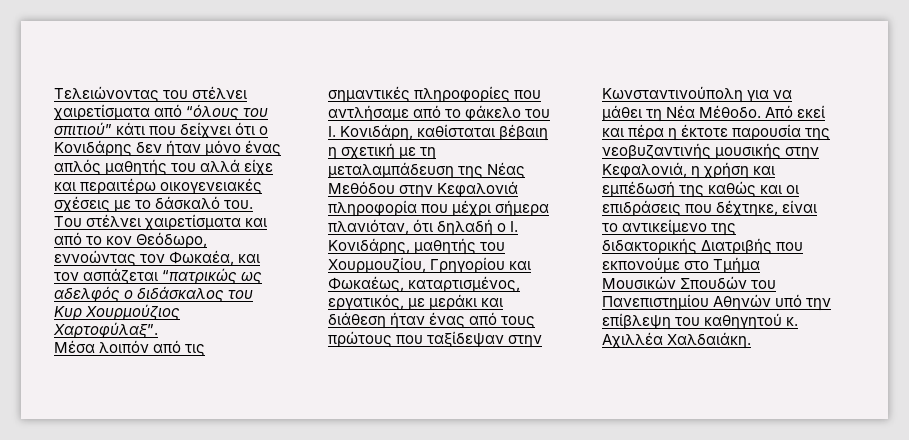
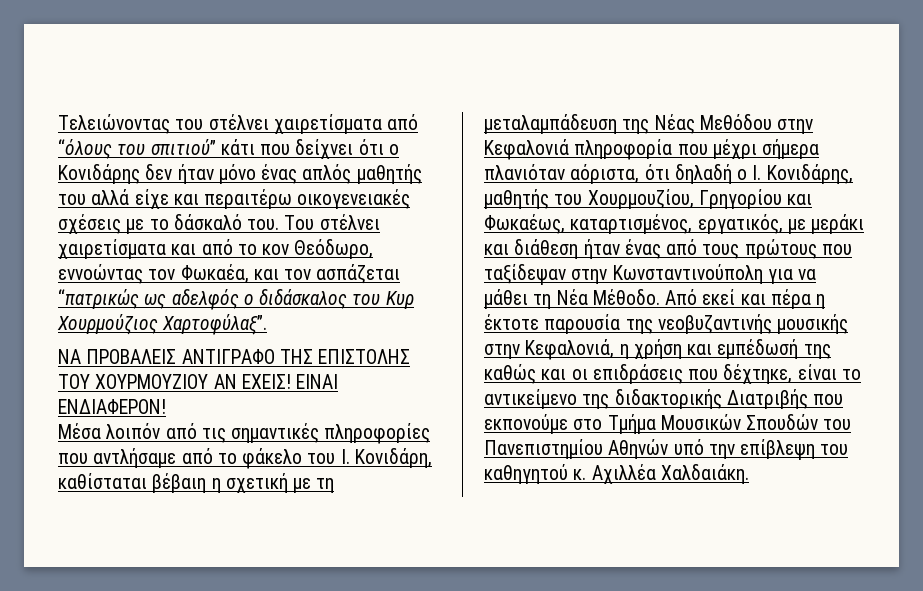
+ ΝΑ ΠΡΟΒΑΛΕΙΣ ΑΝΤΙΓΡΑΦΟ ΤΗΣ ΕΠΙΣΤΟΛΗΣ ΤΟΥ ΧΟΥΡΜΟΥΖΙΟΥ ΑΝ ΕΧΕΙΣ! ΕΙΝΑΙ ΕΝΔΙΑΦΕΡΟΝ!
- Μέσα λοιπόν από τις σημαντικές πληροφορίες που αντλήσαμε από το φάκελο του Ι. Κονιδάρη, καθίσταται βέβαιη η σχετική με τη μεταλαμπάδευση της Νέας Μεθόδου στην Κεφαλονιά πληροφορία που μέχρι σήμερα πλανιόταν, ότι δηλαδή ο Ι. Κονιδάρης, μαθητής του Χουρμουζίου, Γρηγορίου και Φωκαέως, καταρτισμένος, εργατικός, με μεράκι και διάθεση ήταν ένας από τους πρώτους που ταξίδεψαν στην Κωνσταντινούπολη για να μάθει τη Νέα Μέθοδο.
+ Μέσα λοιπόν από τις σημαντικές πληροφορίες που αντλήσαμε από το φάκελο του Ι. Κονιδάρη, καθίσταται βέβαιη η σχετική με τη μεταλαμπάδευση της Νέας Μεθόδου στην Κεφαλονιά πληροφορία που μέχρι σήμερα πλανιόταν αόριστα, ότι δηλαδή ο Ι. Κονιδάρης, μαθητής του Χουρμουζίου, Γρηγορίου και Φωκαέως, καταρτισμένος, εργατικός, με μεράκι και διάθεση ήταν ένας από τους πρώτους που ταξίδεψαν στην Κωνσταντινούπολη για να μάθει τη Νέα Μέθοδο.

